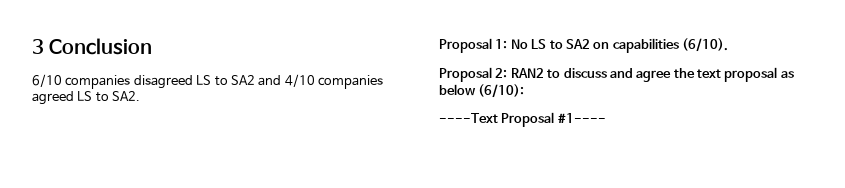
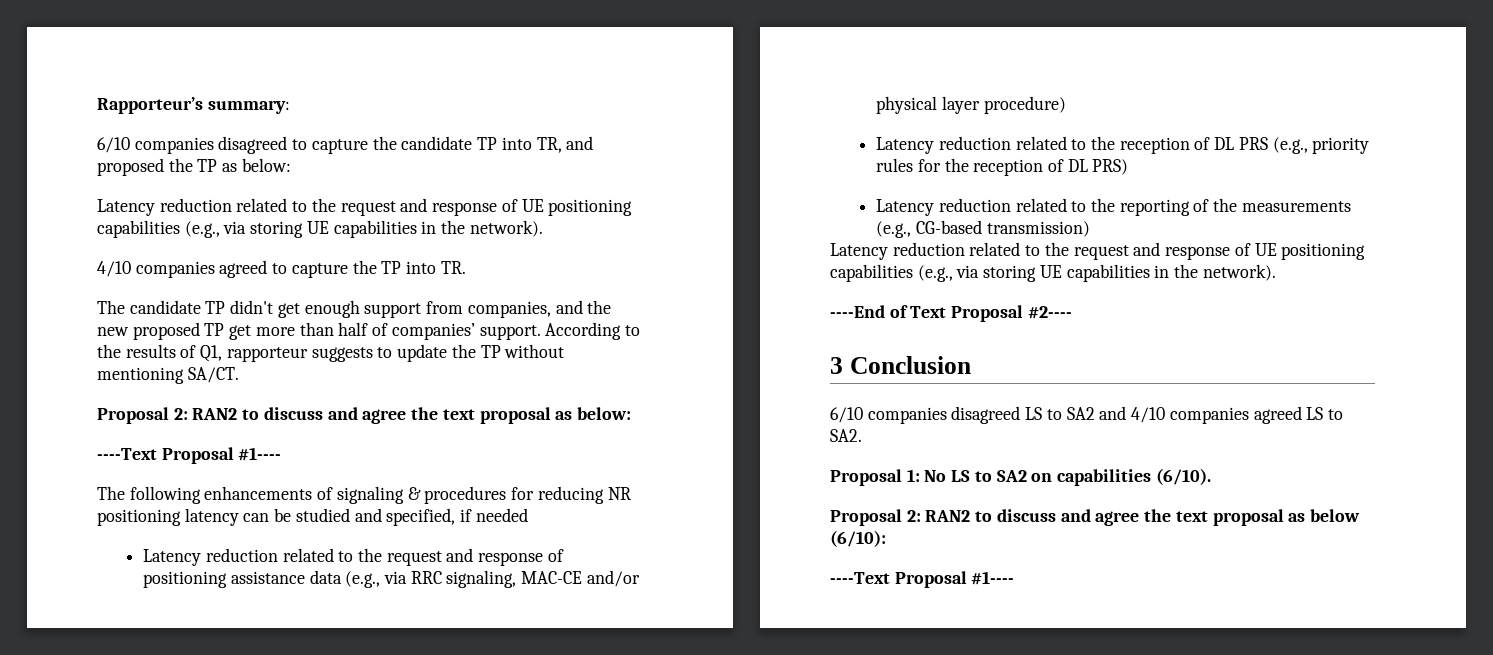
+ Rapporteur’s summary:
+ 6/10 companies disagreed to capture the candidate TP into TR, and proposed the TP as below:
+ Latency reduction related to the request and response of UE positioning capabilities (e.g., via storing UE capabilities in the network).
+ 4/10 companies agreed to capture the TP into TR.
+ The candidate TP didn't get enough support from companies, and the new proposed TP get more than half of companies’ support. According to the results of Q1, rapporteur suggests to update the TP without mentioning SA/CT.
+ Proposal 2: RAN2 to discuss and agree the text proposal as below:
+ ----Text Proposal #1----
+ The following enhancements of signaling & procedures for reducing NR positioning latency can be studied and specified, if needed
+ Latency reduction related to the request and response of positioning assistance data (e.g., via RRC signaling, MAC-CE and/or physical layer procedure)
+ Latency reduction related to the reception of DL PRS (e.g., priority rules for the reception of DL PRS)
+ Latency reduction related to the reporting of the measurements (e.g., CG-based transmission)
+ Latency reduction related to the request and response of UE positioning capabilities (e.g., via storing UE capabilities in the network).
+ ----End of Text Proposal #2----

